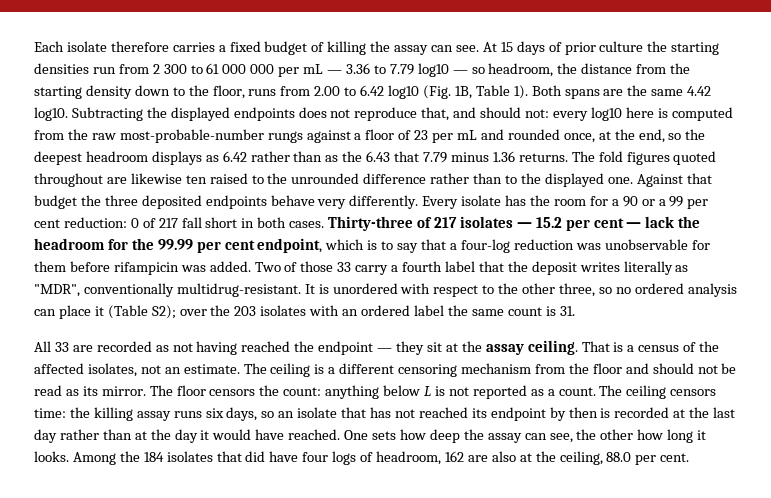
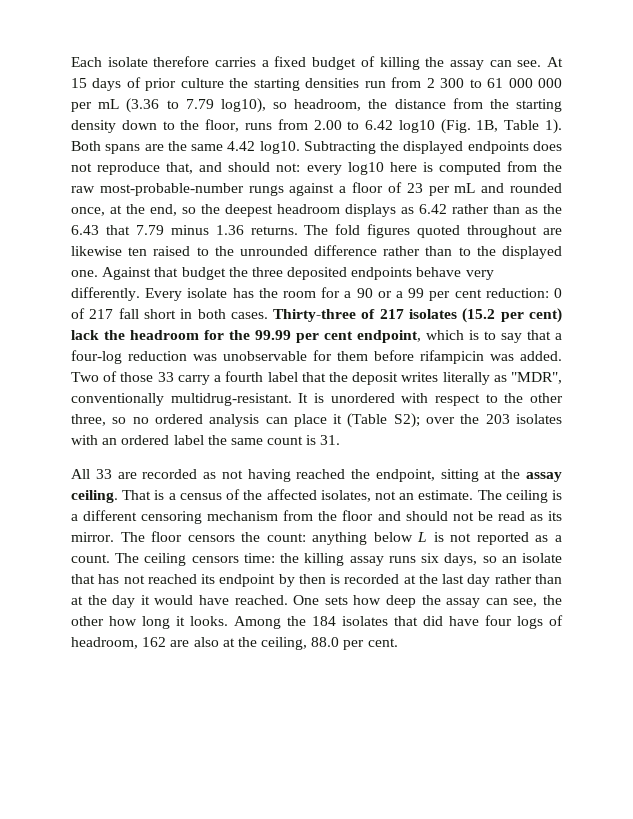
- At 15 days of prior culture the starting densities run from 2 300 to 61 000 000 per mL — 3.36 to 7.79 log10 — so headroom, the distance from the starting density down to the floor, runs from 2.00 to 6.42 log10 (Fig. 1B, Table 1).
+ At 15 days of prior culture the starting densities run from 2 300 to 61 000 000 per mL (3.36 to 7.79 log10), so headroom, the distance from the starting density down to the floor, runs from 2.00 to 6.42 log10 (Fig. 1B, Table 1).
- Thirty-three of 217 isolates — 15.2 per cent — lack the headroom for the 99.99 per cent endpoint, which is to say that a four-log reduction was unobservable for them before rifampicin was added.
+ Thirty-three of 217 isolates (15.2 per cent) lack the headroom for the 99.99 per cent endpoint, which is to say that a four-log reduction was unobservable for them before rifampicin was added.
- All 33 are recorded as not having reached the endpoint — they sit at the assay ceiling.
+ All 33 are recorded as not having reached the endpoint, sitting at the assay ceiling.

